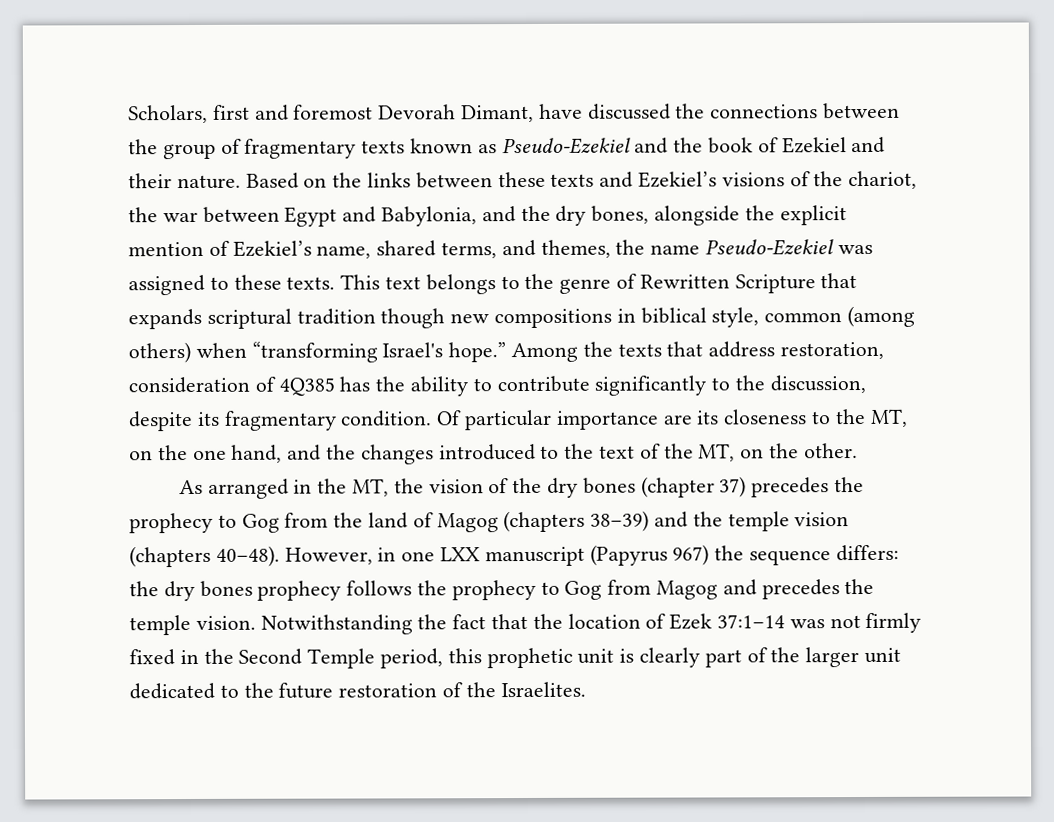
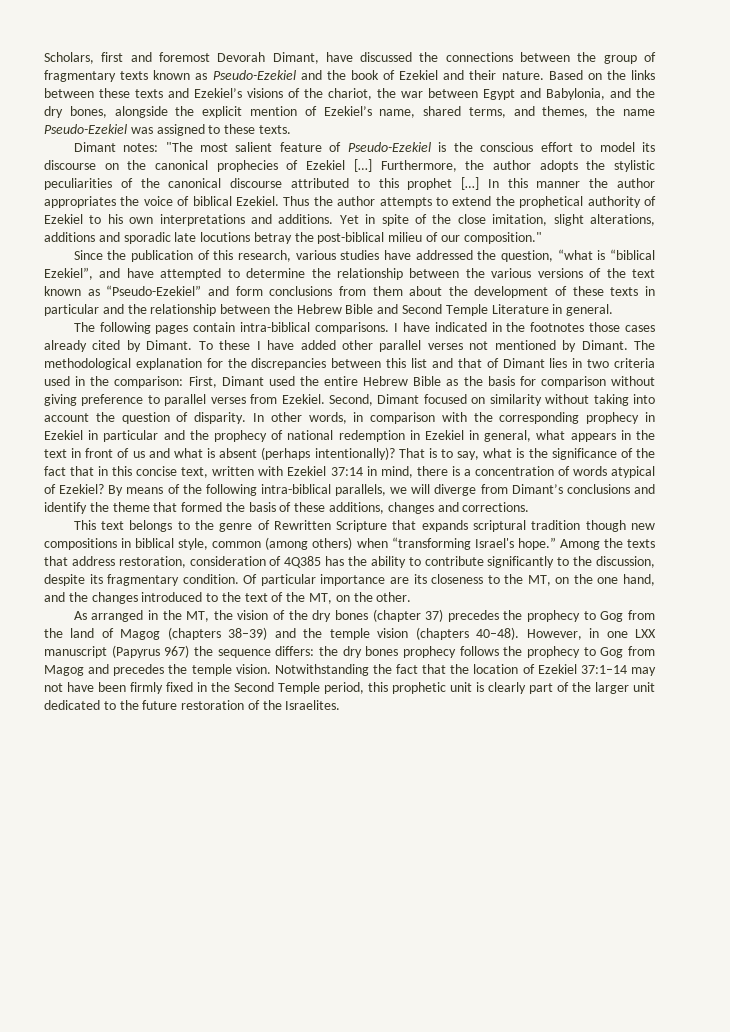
- Based on the links between these texts and Ezekiel’s visions of the chariot, the war between Egypt and Babylonia, and the dry bones, alongside the explicit mention of Ezekiel’s name, shared terms, and themes, the name Pseudo-Ezekiel was assigned to these texts. This text belongs to the genre of Rewritten Scripture that expands scriptural tradition though new compositions in biblical style, common (among others) when “transforming Israel's hope.”
+ Based on the links between these texts and Ezekiel’s visions of the chariot, the war between Egypt and Babylonia, and the dry bones, alongside the explicit mention of Ezekiel’s name, shared terms, and themes, the name Pseudo-Ezekiel was assigned to these texts.
+ Dimant notes: "The most salient feature of Pseudo-Ezekiel is the conscious effort to model its discourse on the canonical prophecies of Ezekiel […] Furthermore, the author adopts the stylistic peculiarities of the canonical discourse attributed to this prophet […] In this manner the author appropriates the voice of biblical Ezekiel. Thus the author attempts to extend the prophetical authority of Ezekiel to his own interpretations and additions. Yet in spite of the close imitation, slight alterations, additions and sporadic late locutions betray the post-biblical milieu of our composition."
+ Since the publication of this research, various studies have addressed the question, “what is “biblical Ezekiel”, and have attempted to determine the relationship between the various versions of the text known as “Pseudo-Ezekiel” and form conclusions from them about the development of these texts in particular and the relationship between the Hebrew Bible and Second Temple Literature in general.
+ The following pages contain intra-biblical comparisons. I have indicated in the footnotes those cases already cited by Dimant. To these I have added other parallel verses not mentioned by Dimant. The methodological explanation for the discrepancies between this list and that of Dimant lies in two criteria used in the comparison: First, Dimant used the entire Hebrew Bible as the basis for comparison without giving preference to parallel verses from Ezekiel. Second, Dimant focused on similarity without taking into account the question of disparity. In other words, in comparison with the corresponding prophecy in Ezekiel in particular and the prophecy of national redemption in Ezekiel in general, what appears in the text in front of us and what is absent (perhaps intentionally)? That is to say, what is the significance of the fact that in this concise text, written with Ezekiel 37:14 in mind, there is a concentration of words atypical of Ezekiel? By means of the following intra-biblical parallels, we will diverge from Dimant’s conclusions and identify the theme that formed the basis of these additions, changes and corrections.
+ This text belongs to the genre of Rewritten Scripture that expands scriptural tradition though new compositions in biblical style, common (among others) when “transforming Israel's hope.”
- Notwithstanding the fact that the location of Ezek 37:1–14 was not firmly fixed in the Second Temple period, this prophetic unit is clearly part of the larger unit dedicated to the future restoration of the Israelites.
+ Notwithstanding the fact that the location of Ezekiel 37:1–14 may not have been firmly fixed in the Second Temple period, this prophetic unit is clearly part of the larger unit dedicated to the future restoration of the Israelites.

